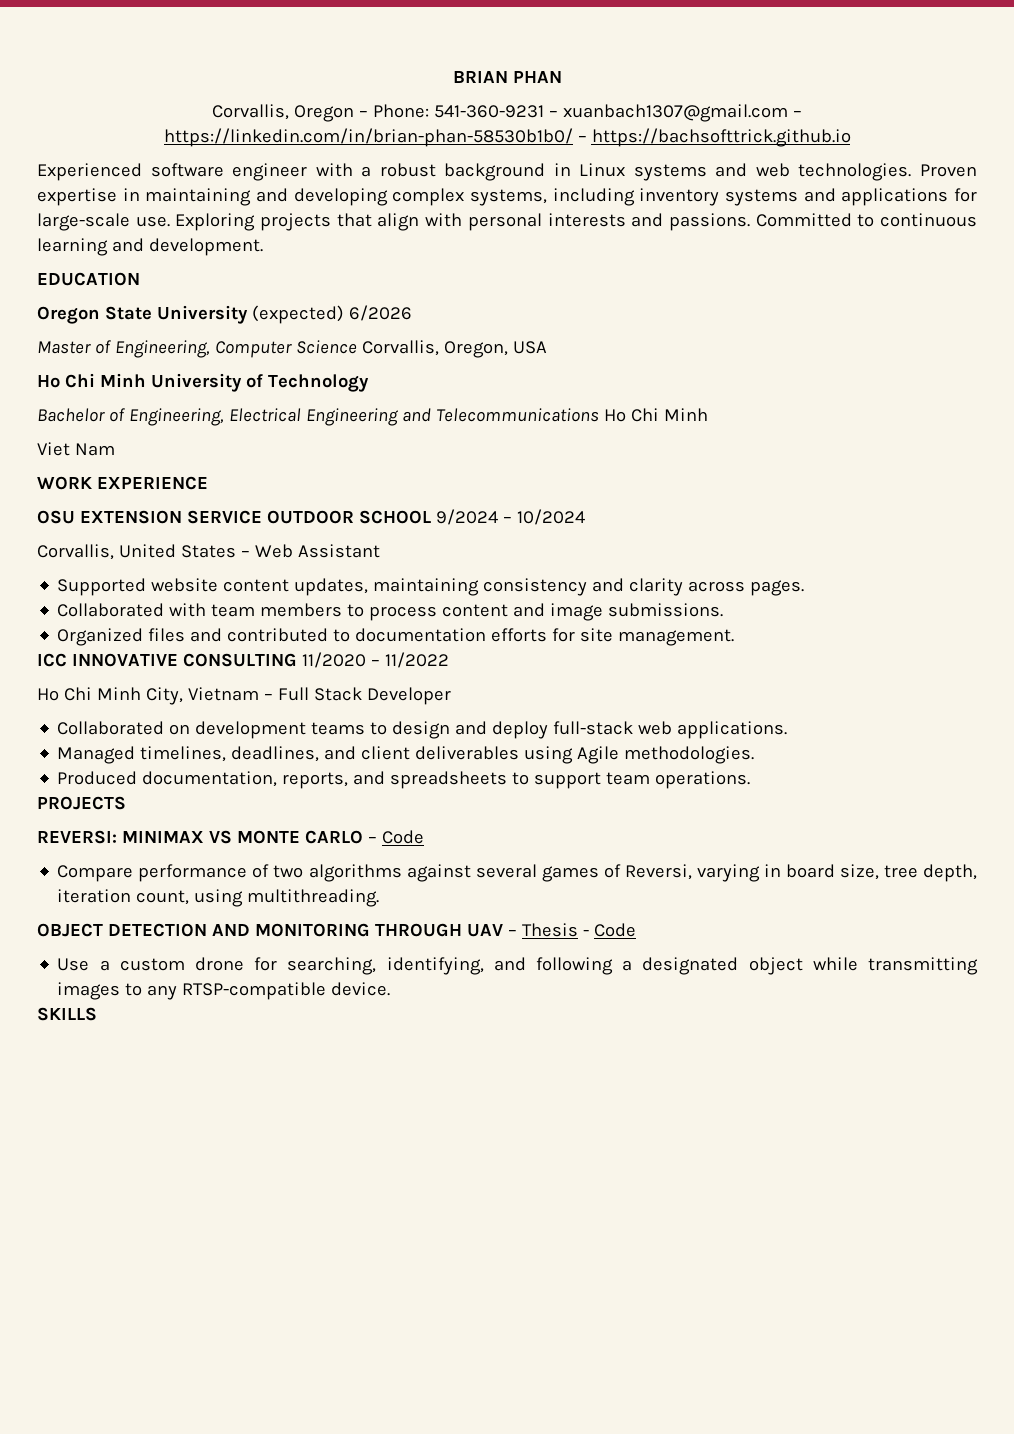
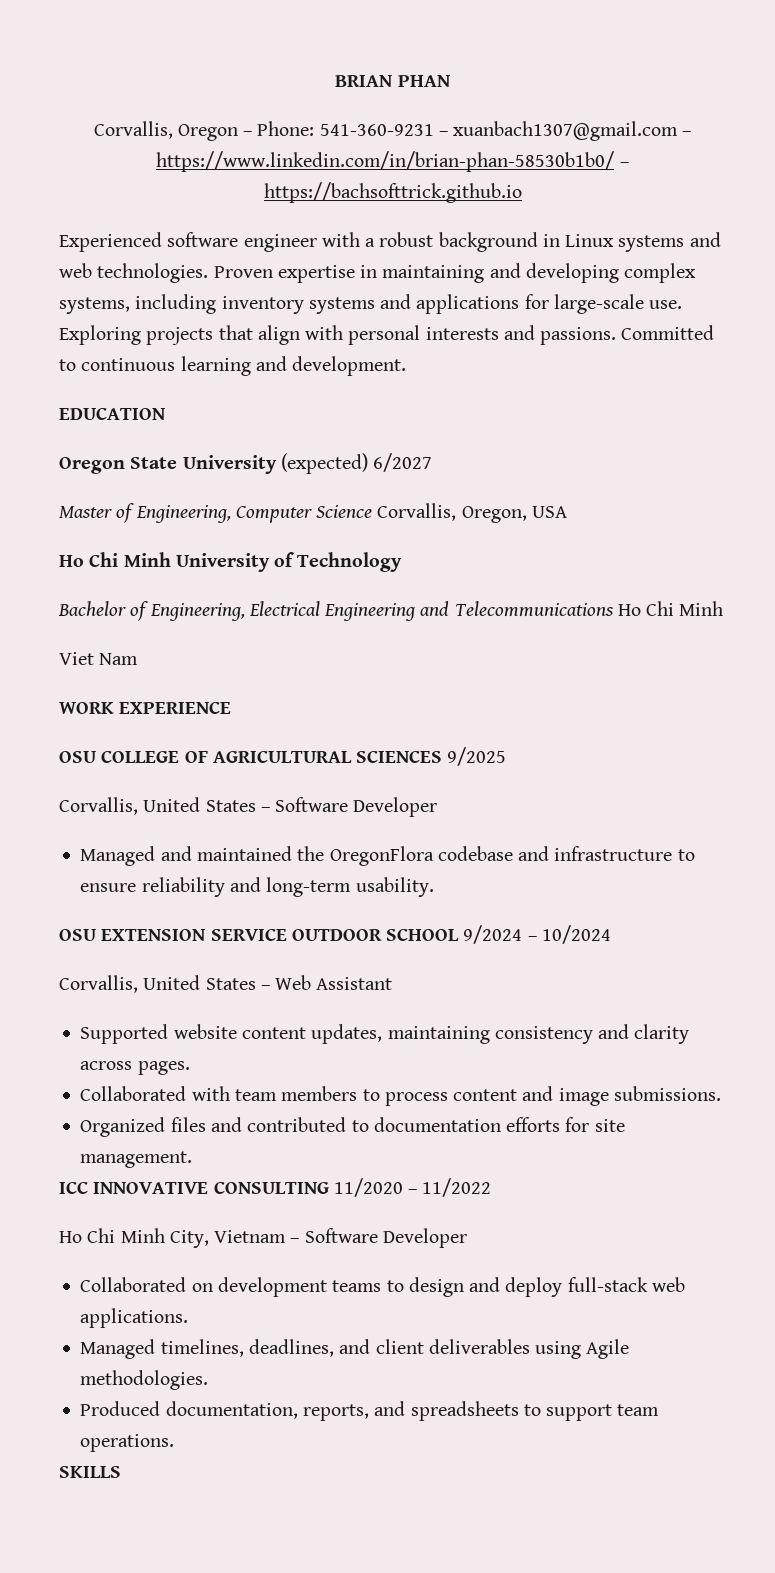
- Corvallis, Oregon – Phone: 541-360-9231 – xuanbach1307@gmail.com – https://linkedin.com/in/brian-phan-58530b1b0/ – https://bachsofttrick.github.io
+ Corvallis, Oregon – Phone: 541-360-9231 – xuanbach1307@gmail.com – https://www.linkedin.com/in/brian-phan-58530b1b0/ – https://bachsofttrick.github.io
- Oregon State University (expected) 6/2026
+ Oregon State University (expected) 6/2027
+ OSU COLLEGE OF AGRICULTURAL SCIENCES 9/2025
+ Corvallis, United States – Software Developer
+ Managed and maintained the OregonFlora codebase and infrastructure to ensure reliability and long-term usability.
- Ho Chi Minh City, Vietnam – Full Stack Developer
+ Ho Chi Minh City, Vietnam – Software Developer
- PROJECTS
- REVERSI: MINIMAX VS MONTE CARLO – Code
- Compare performance of two algorithms against several games of Reversi, varying in board size, tree depth, iteration count, using multithreading.
- OBJECT DETECTION AND MONITORING THROUGH UAV – Thesis - Code
- Use a custom drone for searching, identifying, and following a designated object while transmitting images to any RTSP-compatible device.

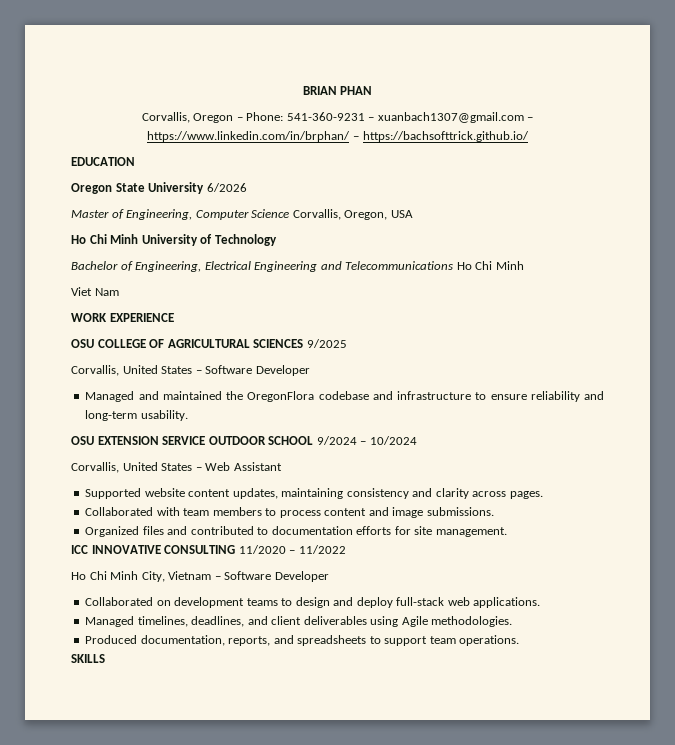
- Corvallis, Oregon – Phone: 541-360-9231 – xuanbach1307@gmail.com – https://www.linkedin.com/in/brian-phan-58530b1b0/ – https://bachsofttrick.github.io
- Experienced software engineer with a robust background in Linux systems and web technologies. Proven expertise in maintaining and developing complex systems, including inventory systems and applications for large-scale use. Exploring projects that align with personal interests and passions. Committed to continuous learning and development.
+ Corvallis, Oregon – Phone: 541-360-9231 – xuanbach1307@gmail.com – https://www.linkedin.com/in/brphan/ – https://bachsofttrick.github.io/
- Oregon State University (expected) 6/2027
+ Oregon State University 6/2026

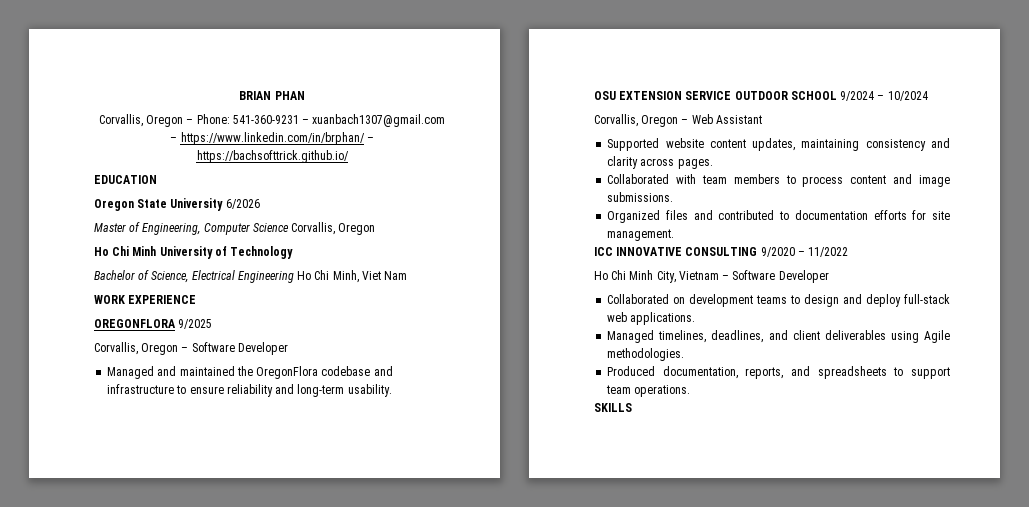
- Master of Engineering, Computer Science Corvallis, Oregon, USA
+ Master of Engineering, Computer Science Corvallis, Oregon
- Bachelor of Engineering, Electrical Engineering and Telecommunications Ho Chi Minh
- Viet Nam
+ Bachelor of Science, Electrical Engineering Ho Chi Minh, Viet Nam
- OSU COLLEGE OF AGRICULTURAL SCIENCES 9/2025
+ OREGONFLORA 9/2025
- Corvallis, United States – Software Developer
+ Corvallis, Oregon – Software Developer
- Corvallis, United States – Web Assistant
+ Corvallis, Oregon – Web Assistant
- ICC INNOVATIVE CONSULTING 11/2020 – 11/2022
+ ICC INNOVATIVE CONSULTING 9/2020 – 11/2022

